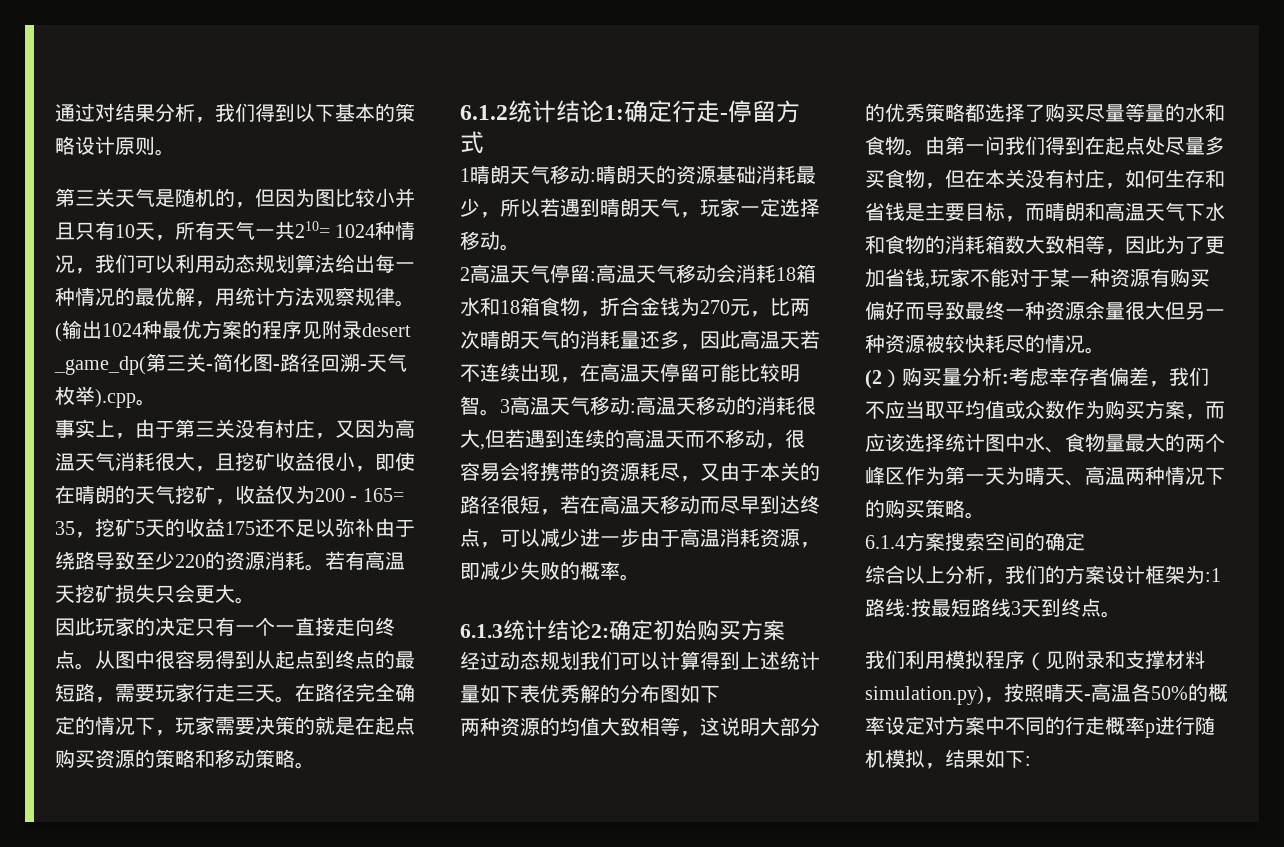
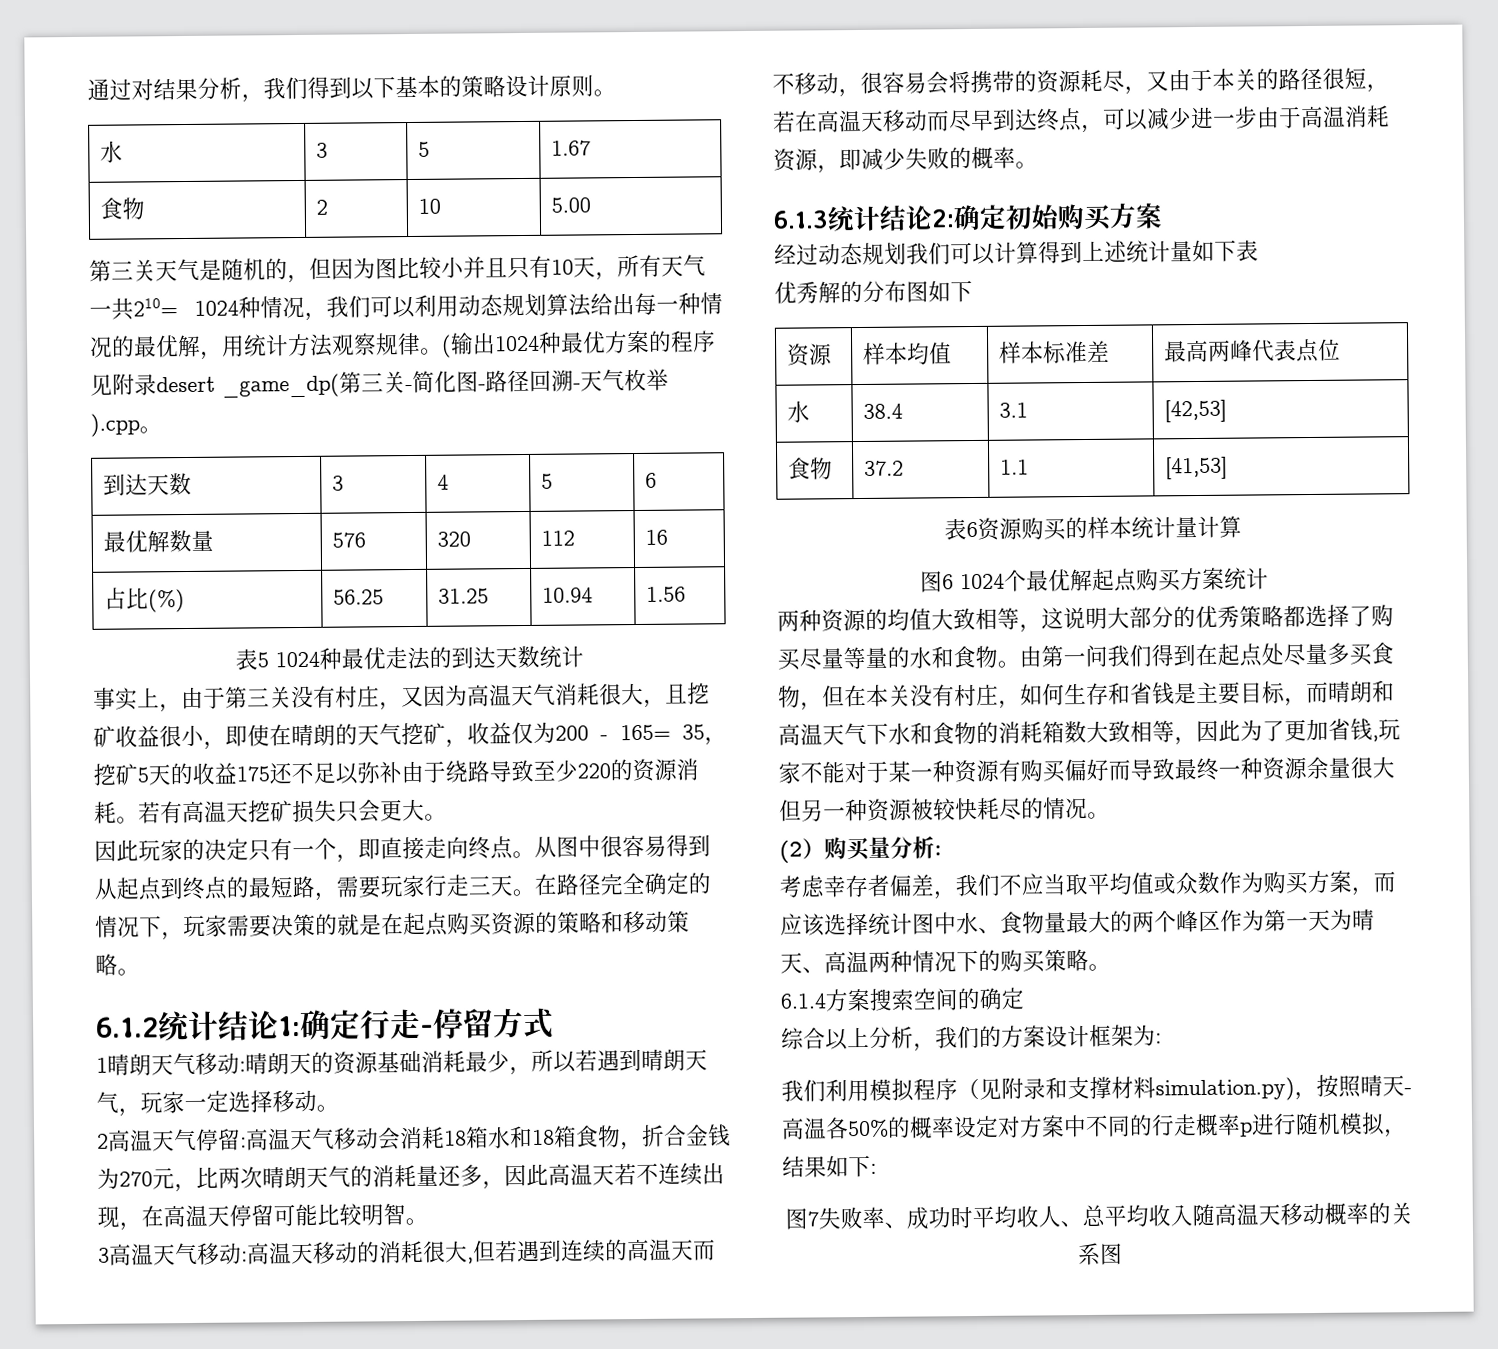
+ 水 | 3 | 5 | 1.67
+ 食物 | 2 | 10 | 5.00
+ 到达天数 | 3 | 4 | 5 | 6
+ 最优解数量 | 576 | 320 | 112 | 16
+ 占比(%) | 56.25 | 31.25 | 10.94 | 1.56
+ 表5 1024种最优走法的到达天数统计
- 因此玩家的决定只有一个一直接走向终点。
+ 因此玩家的决定只有一个，即直接走向终点。
- 高温天气移动会消耗18箱水和18箱食物，折合金钱为270元，比两次晴朗天气的消耗量还多，因此高温天若不连续出现，在高温天停留可能比较明智。3高温天气移动:
+ 高温天气移动会消耗18箱水和18箱食物，折合金钱为270元，比两次晴朗天气的消耗量还多，因此高温天若不连续出现，在高温天停留可能比较明智。
+ 3高温天气移动:
- 经过动态规划我们可以计算得到上述统计量如下表优秀解的分布图如下
+ 经过动态规划我们可以计算得到上述统计量如下表
+ 优秀解的分布图如下
+ 资源 | 样本均值 | 样本标准差 | 最高两峰代表点位
+ 水 | 38.4 | 3.1 | [42,53]
+ 食物 | 37.2 | 1.1 | [41,53]
+ 表6资源购买的样本统计量计算
+ 图6 1024个最优解起点购买方案统计
- (2）购买量分析:考虑幸存者偏差，我们不应当取平均值或众数作为购买方案，而应该选择统计图中水、食物量最大的两个峰区作为第一天为晴天、高温两种情况下的购买策略。
+ (2）购买量分析:
+ 考虑幸存者偏差，我们不应当取平均值或众数作为购买方案，而应该选择统计图中水、食物量最大的两个峰区作为第一天为晴天、高温两种情况下的购买策略。
- 综合以上分析，我们的方案设计框架为:1路线:按最短路线3天到终点。
+ 综合以上分析，我们的方案设计框架为:
+ 图7失败率、成功时平均收人、总平均收入随高温天移动概率的关系图

